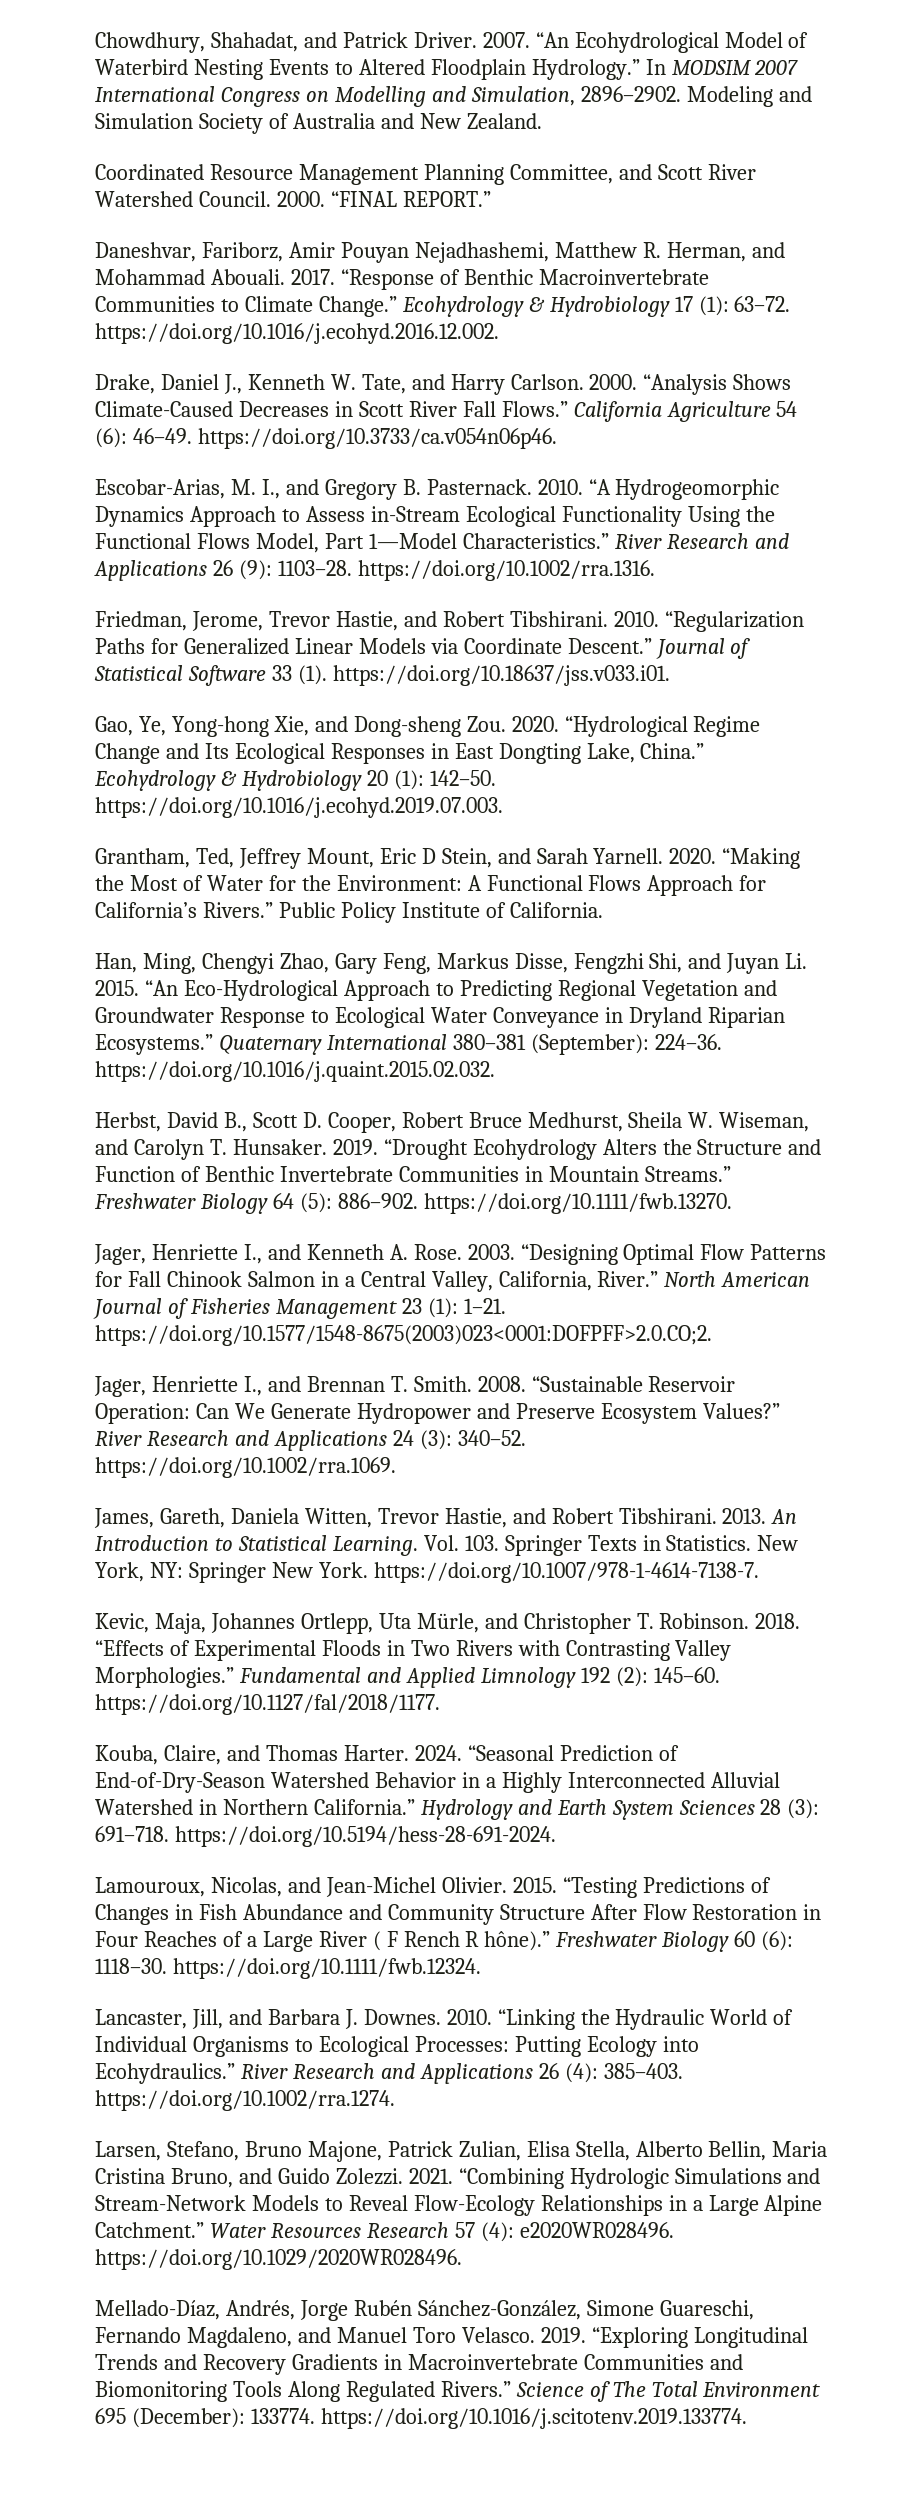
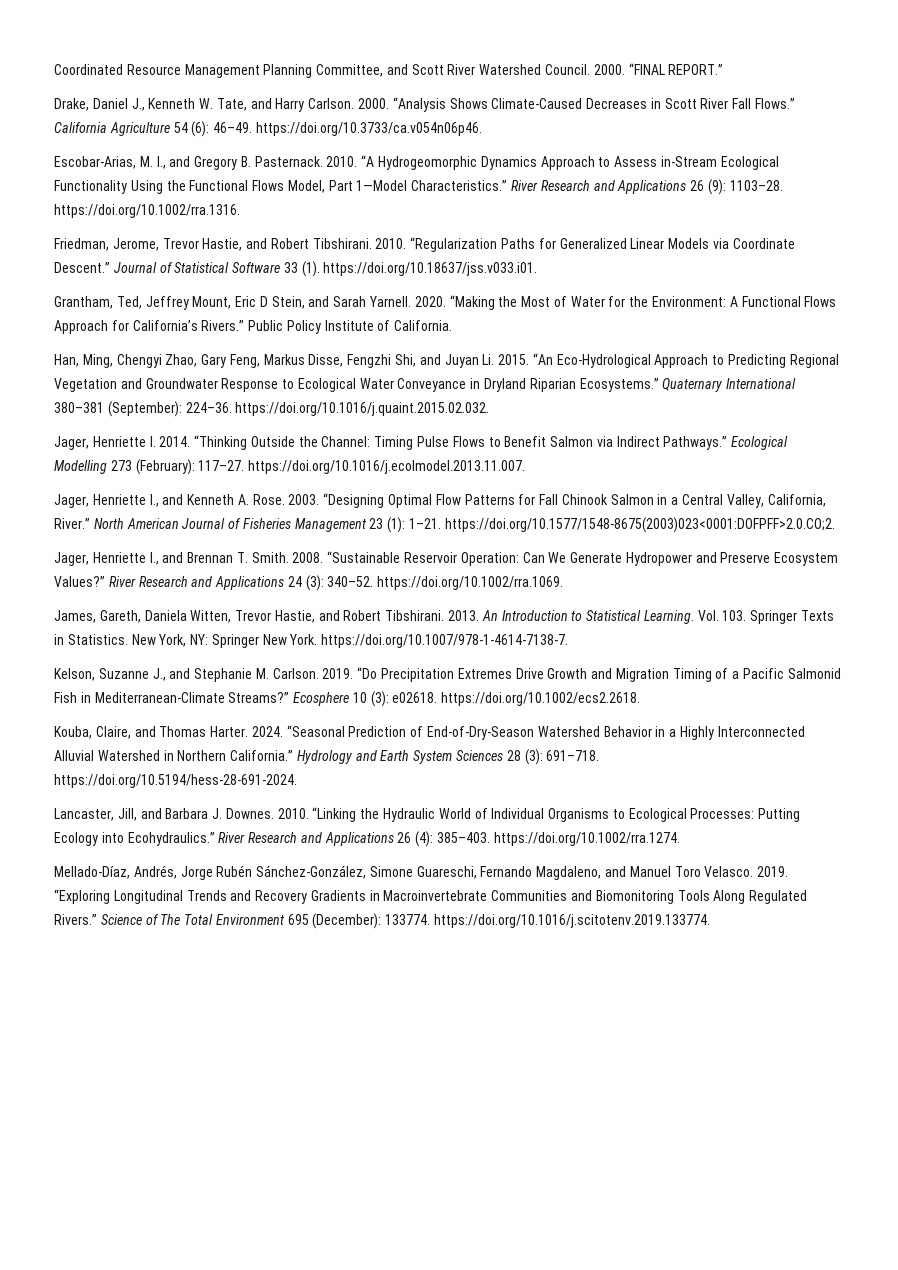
- Chowdhury, Shahadat, and Patrick Driver. 2007. “An Ecohydrological Model of Waterbird Nesting Events to Altered Floodplain Hydrology.” In MODSIM 2007 International Congress on Modelling and Simulation, 2896–2902. Modeling and Simulation Society of Australia and New Zealand.
- Daneshvar, Fariborz, Amir Pouyan Nejadhashemi, Matthew R. Herman, and Mohammad Abouali. 2017. “Response of Benthic Macroinvertebrate Communities to Climate Change.” Ecohydrology & Hydrobiology 17 (1): 63–72. https://doi.org/10.1016/j.ecohyd.2016.12.002.
- Gao, Ye, Yong-hong Xie, and Dong-sheng Zou. 2020. “Hydrological Regime Change and Its Ecological Responses in East Dongting Lake, China.” Ecohydrology & Hydrobiology 20 (1): 142–50. https://doi.org/10.1016/j.ecohyd.2019.07.003.
- Herbst, David B., Scott D. Cooper, Robert Bruce Medhurst, Sheila W. Wiseman, and Carolyn T. Hunsaker. 2019. “Drought Ecohydrology Alters the Structure and Function of Benthic Invertebrate Communities in Mountain Streams.” Freshwater Biology 64 (5): 886–902. https://doi.org/10.1111/fwb.13270.
+ Jager, Henriette I. 2014. “Thinking Outside the Channel: Timing Pulse Flows to Benefit Salmon via Indirect Pathways.” Ecological Modelling 273 (February): 117–27. https://doi.org/10.1016/j.ecolmodel.2013.11.007.
- Kevic, Maja, Johannes Ortlepp, Uta Mürle, and Christopher T. Robinson. 2018. “Effects of Experimental Floods in Two Rivers with Contrasting Valley Morphologies.” Fundamental and Applied Limnology 192 (2): 145–60. https://doi.org/10.1127/fal/2018/1177.
+ Kelson, Suzanne J., and Stephanie M. Carlson. 2019. “Do Precipitation Extremes Drive Growth and Migration Timing of a Pacific Salmonid Fish in Mediterranean-Climate Streams?” Ecosphere 10 (3): e02618. https://doi.org/10.1002/ecs2.2618.
- Lamouroux, Nicolas, and Jean-Michel Olivier. 2015. “Testing Predictions of Changes in Fish Abundance and Community Structure After Flow Restoration in Four Reaches of a Large River ( F Rench R hône).” Freshwater Biology 60 (6): 1118–30. https://doi.org/10.1111/fwb.12324.
- Larsen, Stefano, Bruno Majone, Patrick Zulian, Elisa Stella, Alberto Bellin, Maria Cristina Bruno, and Guido Zolezzi. 2021. “Combining Hydrologic Simulations and Stream-Network Models to Reveal Flow-Ecology Relationships in a Large Alpine Catchment.” Water Resources Research 57 (4): e2020WR028496. https://doi.org/10.1029/2020WR028496.

